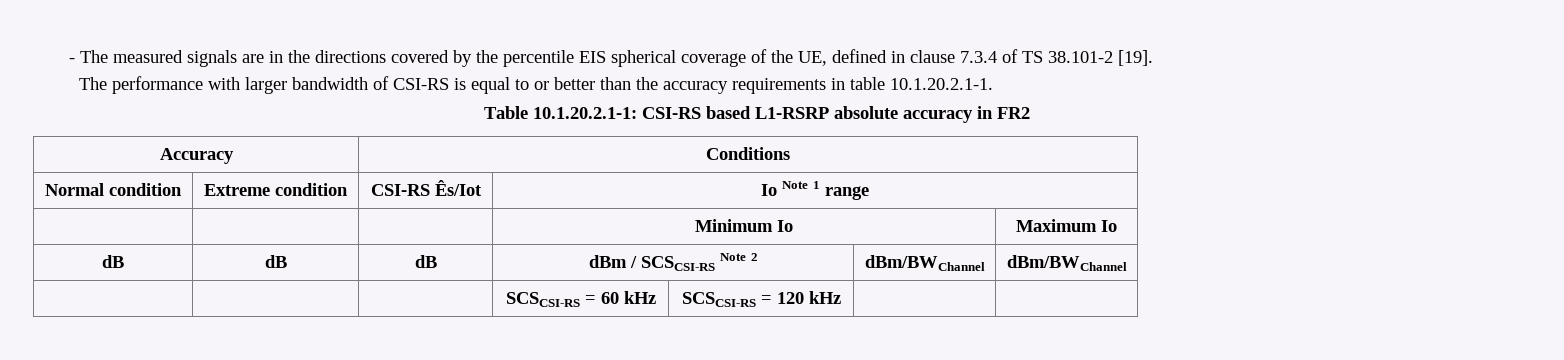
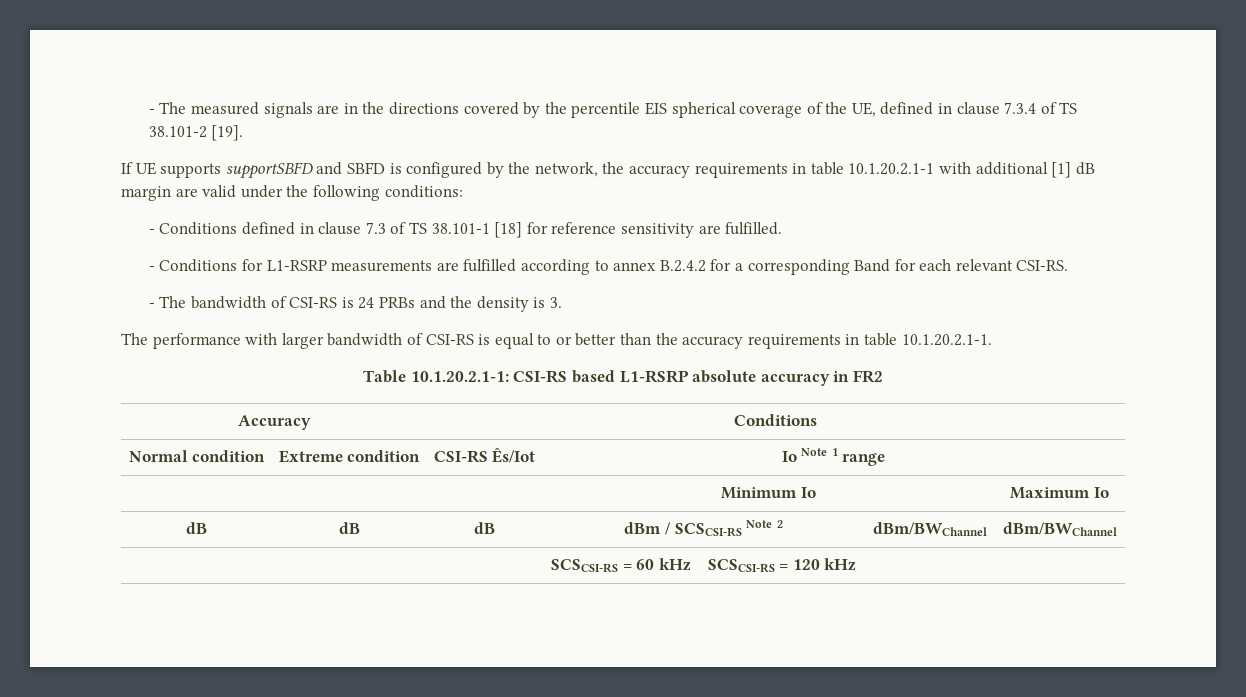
+ If UE supports supportSBFD and SBFD is configured by the network, the accuracy requirements in table 10.1.20.2.1-1 with additional [1] dB margin are valid under the following conditions:
+ - Conditions defined in clause 7.3 of TS 38.101-1 [18] for reference sensitivity are fulfilled.
+ - Conditions for L1-RSRP measurements are fulfilled according to annex B.2.4.2 for a corresponding Band for each relevant CSI-RS.
+ - The bandwidth of CSI-RS is 24 PRBs and the density is 3.

